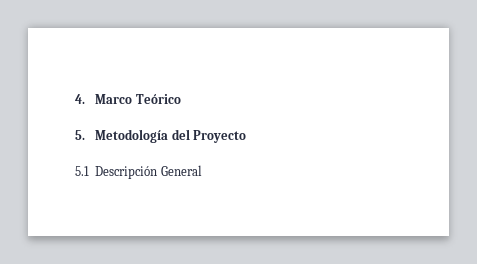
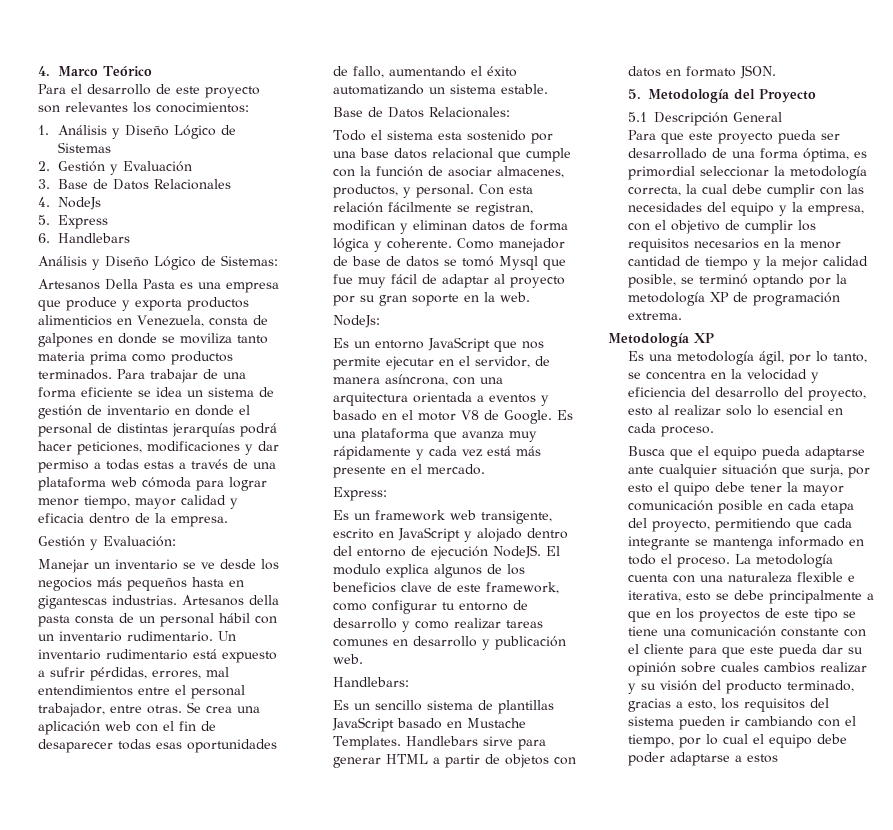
+ Para el desarrollo de este proyecto son relevantes los conocimientos:
+ 1. Análisis y Diseño Lógico de Sistemas
+ 2. Gestión y Evaluación
+ 3. Base de Datos Relacionales
+ 4. NodeJs
+ 5. Express
+ 6. Handlebars
+ Análisis y Diseño Lógico de Sistemas:
+ Artesanos Della Pasta es una empresa que produce y exporta productos alimenticios en Venezuela, consta de galpones en donde se moviliza tanto materia prima como productos terminados. Para trabajar de una forma eficiente se idea un sistema de gestión de inventario en donde el personal de distintas jerarquías podrá hacer peticiones, modificaciones y dar permiso a todas estas a través de una plataforma web cómoda para lograr menor tiempo, mayor calidad y eficacia dentro de la empresa.
+ Gestión y Evaluación:
+ Manejar un inventario se ve desde los negocios más pequeños hasta en gigantescas industrias. Artesanos della pasta consta de un personal hábil con un inventario rudimentario. Un inventario rudimentario está expuesto a sufrir pérdidas, errores, mal entendimientos entre el personal trabajador, entre otras. Se crea una aplicación web con el fin de desaparecer todas esas oportunidades de fallo, aumentando el éxito automatizando un sistema estable.
+ Base de Datos Relacionales:
+ Todo el sistema esta sostenido por una base datos relacional que cumple con la función de asociar almacenes, productos, y personal. Con esta relación fácilmente se registran, modifican y eliminan datos de forma lógica y coherente. Como manejador de base de datos se tomó Mysql que fue muy fácil de adaptar al proyecto por su gran soporte en la web.
+ NodeJs:
+ Es un entorno JavaScript que nos permite ejecutar en el servidor, de manera asíncrona, con una arquitectura orientada a eventos y basado en el motor V8 de Google. Es una plataforma que avanza muy rápidamente y cada vez está más presente en el mercado.
+ Express:
+ Es un framework web transigente, escrito en JavaScript y alojado dentro del entorno de ejecución NodeJS. El modulo explica algunos de los beneficios clave de este framework, como configurar tu entorno de desarrollo y como realizar tareas comunes en desarrollo y publicación web.
+ Handlebars:
+ Es un sencillo sistema de plantillas JavaScript basado en Mustache Templates. Handlebars sirve para generar HTML a partir de objetos con datos en formato JSON.
+ Para que este proyecto pueda ser desarrollado de una forma óptima, es primordial seleccionar la metodología correcta, la cual debe cumplir con las necesidades del equipo y la empresa, con el objetivo de cumplir los requisitos necesarios en la menor cantidad de tiempo y la mejor calidad posible, se terminó optando por la metodología XP de programación extrema.
+ Metodología XP
+ Es una metodología ágil, por lo tanto, se concentra en la velocidad y eficiencia del desarrollo del proyecto, esto al realizar solo lo esencial en cada proceso.
+ Busca que el equipo pueda adaptarse ante cualquier situación que surja, por esto el quipo debe tener la mayor comunicación posible en cada etapa del proyecto, permitiendo que cada integrante se mantenga informado en todo el proceso. La metodología cuenta con una naturaleza flexible e iterativa, esto se debe principalmente a que en los proyectos de este tipo se tiene una comunicación constante con el cliente para que este pueda dar su opinión sobre cuales cambios realizar y su visión del producto terminado, gracias a esto, los requisitos del sistema pueden ir cambiando con el tiempo, por lo cual el equipo debe poder adaptarse a estos

